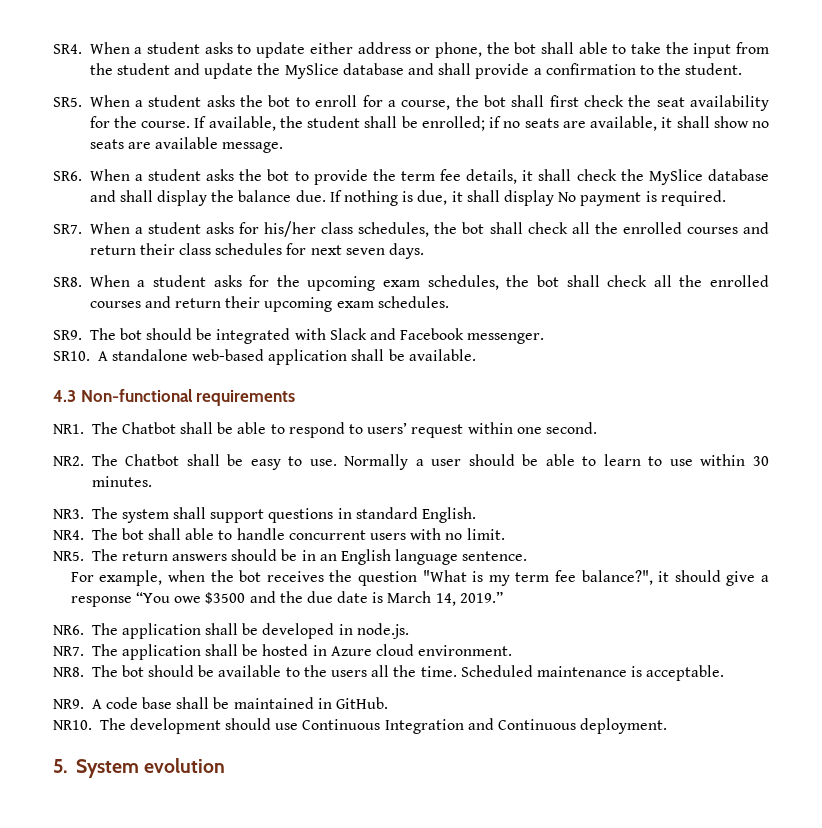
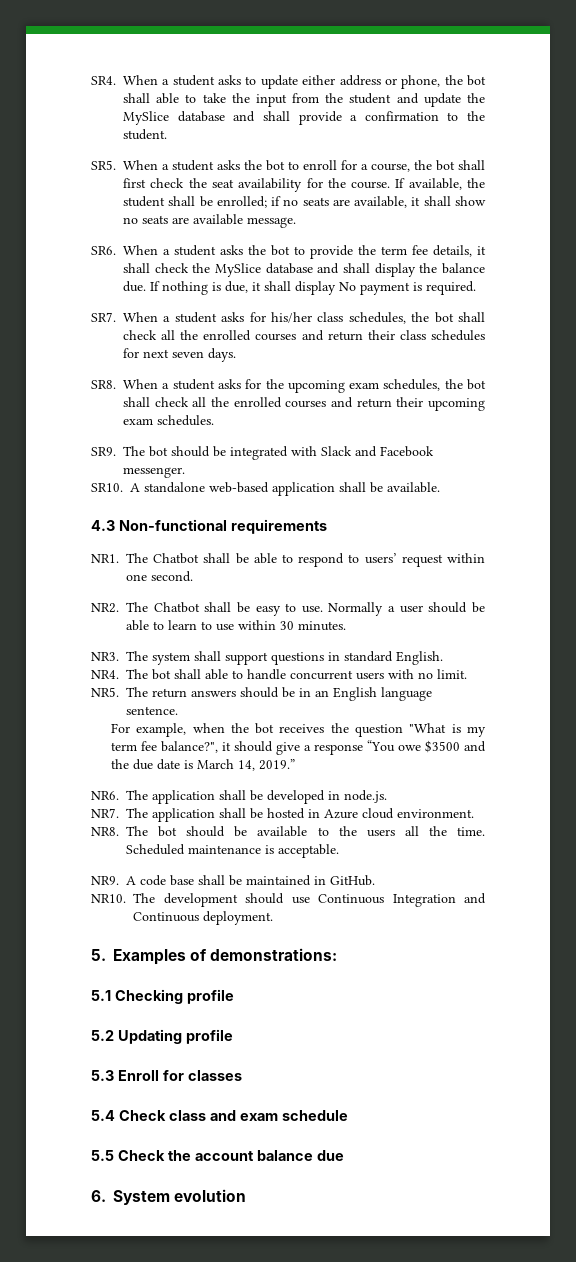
- 5. System evolution
+ 5. Examples of demonstrations:
+ 5.1 Checking profile
+ 5.2 Updating profile
+ 5.3 Enroll for classes
+ 5.4 Check class and exam schedule
+ 5.5 Check the account balance due
+ 6. System evolution

